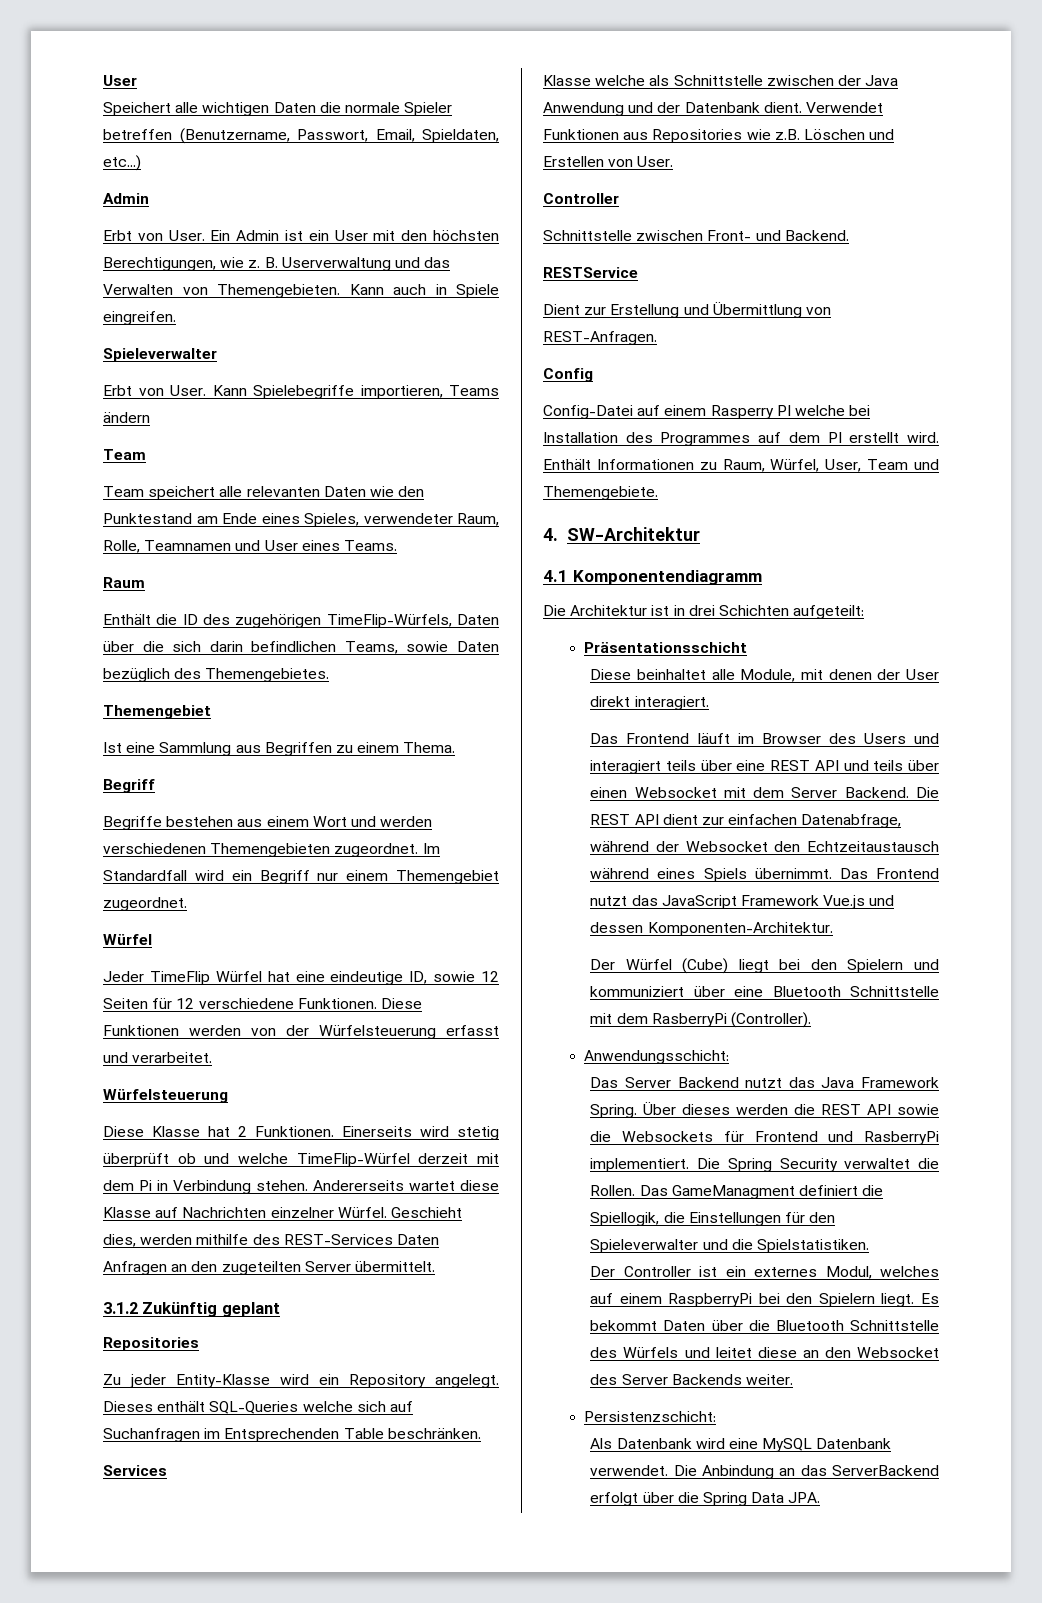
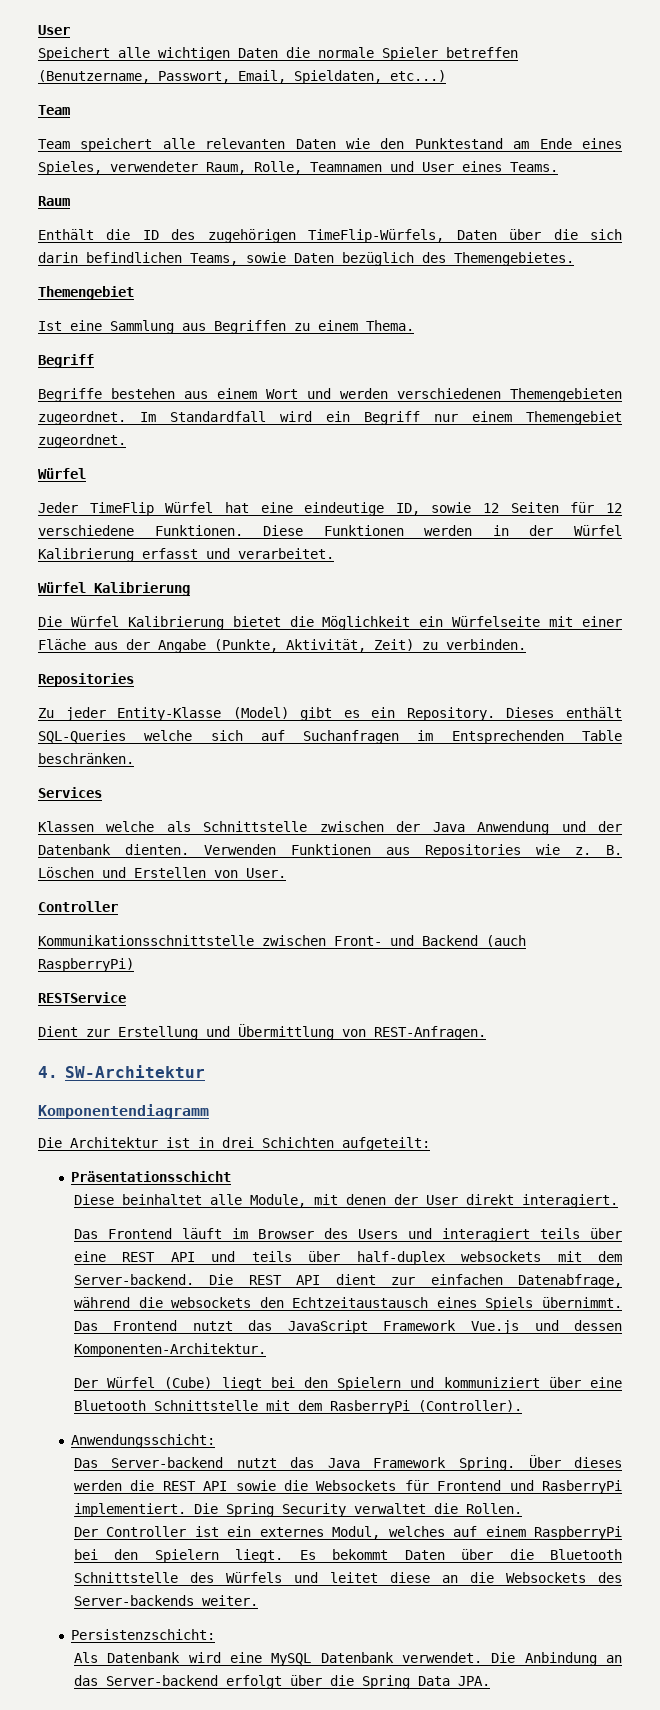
  Speichert alle wichtigen Daten die normale Spieler betreffen (Benutzername, Passwort, Email, Spieldaten, etc...)
- Admin
- Erbt von User. Ein Admin ist ein User mit den höchsten Berechtigungen, wie z. B. Userverwaltung und das Verwalten von Themengebieten. Kann auch in Spiele eingreifen.
- Spieleverwalter
- Erbt von User. Kann Spielebegriffe importieren, Teams ändern
- Diese Funktionen werden von der Würfelsteuerung erfasst und verarbeitet.
- Würfelsteuerung
- Diese Klasse hat 2 Funktionen. Einerseits wird stetig überprüft ob und welche TimeFlip-Würfel derzeit mit dem Pi in Verbindung stehen. Andererseits wartet diese Klasse auf Nachrichten einzelner Würfel. Geschieht dies, werden mithilfe des REST-Services Daten Anfragen an den zugeteilten Server übermittelt.
- 3.1.2 Zukünftig geplant
+ Diese Funktionen werden in der Würfel Kalibrierung erfasst und verarbeitet.
+ Würfel Kalibrierung
+ Die Würfel Kalibrierung bietet die Möglichkeit ein Würfelseite mit einer Fläche aus der Angabe (Punkte, Aktivität, Zeit) zu verbinden.
- Zu jeder Entity-Klasse wird ein Repository angelegt.
+ Zu jeder Entity-Klasse (Model) gibt es ein Repository.
- Klasse welche als Schnittstelle zwischen der Java Anwendung und der Datenbank dient. Verwendet Funktionen aus Repositories wie z.B. Löschen und Erstellen von User.
+ Klassen welche als Schnittstelle zwischen der Java Anwendung und der Datenbank dienten. Verwenden Funktionen aus Repositories wie z. B. Löschen und Erstellen von User.
- Schnittstelle zwischen Front- und Backend.
+ Kommunikationsschnittstelle zwischen Front- und Backend (auch RaspberryPi)
- Config
- Config-Datei auf einem Rasperry PI welche bei Installation des Programmes auf dem PI erstellt wird. Enthält Informationen zu Raum, Würfel, User, Team und Themengebiete.
- 4.1 Komponentendiagramm
+ Komponentendiagramm
- Das Frontend läuft im Browser des Users und interagiert teils über eine REST API und teils über einen Websocket mit dem Server Backend.
+ Das Frontend läuft im Browser des Users und interagiert teils über eine REST API und teils über half-duplex websockets mit dem Server-backend.
- Die REST API dient zur einfachen Datenabfrage, während der Websocket den Echtzeitaustausch während eines Spiels übernimmt.
+ Die REST API dient zur einfachen Datenabfrage, während die websockets den Echtzeitaustausch eines Spiels übernimmt.
- Das Server Backend nutzt das Java Framework Spring.
+ Das Server-backend nutzt das Java Framework Spring.
- Das GameManagment definiert die Spiellogik, die Einstellungen für den Spieleverwalter und die Spielstatistiken.
- Es bekommt Daten über die Bluetooth Schnittstelle des Würfels und leitet diese an den Websocket des Server Backends weiter.
+ Es bekommt Daten über die Bluetooth Schnittstelle des Würfels und leitet diese an die Websockets des Server-backends weiter.
- Die Anbindung an das ServerBackend erfolgt über die Spring Data JPA.
+ Die Anbindung an das Server-backend erfolgt über die Spring Data JPA.

